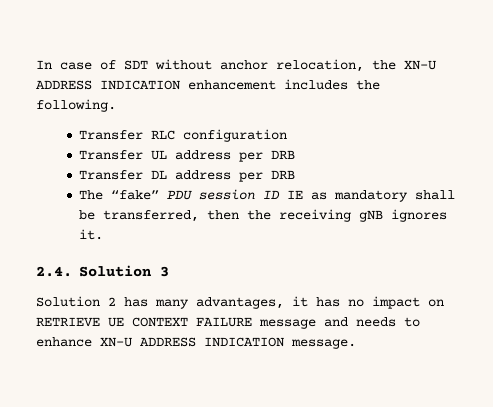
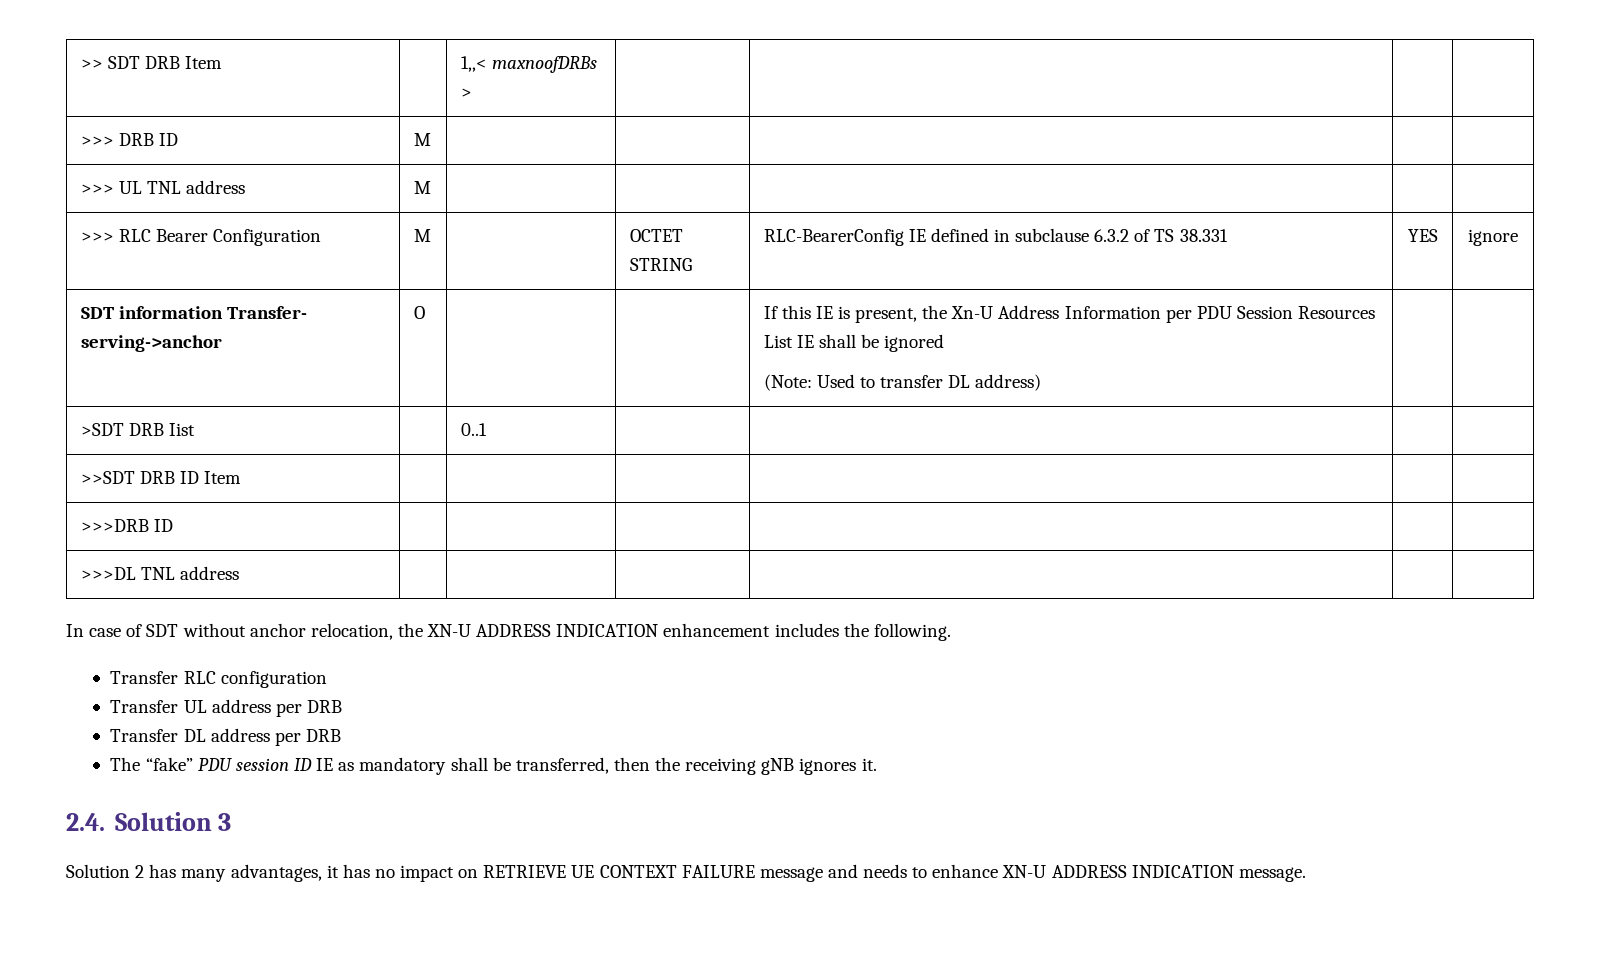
+ >> SDT DRB Item | | 1,,< maxnoofDRBs > | | | |
+ >>> DRB ID | M | | | | |
+ >>> UL TNL address | M | | | | |
+ >>> RLC Bearer Configuration | M | | OCTET STRING | RLC-BearerConfig IE defined in subclause 6.3.2 of TS 38.331 | YES | ignore
+ SDT information Transfer- serving->anchor | O | | | If this IE is present, the Xn-U Address Information per PDU Session Resources List IE shall be ignored
+ (Note: Used to transfer DL address) | |
+ >SDT DRB Iist | | 0..1 | | | |
+ >>SDT DRB ID Item | | | | | |
+ >>>DRB ID | | | | | |
+ >>>DL TNL address | | | | | |

